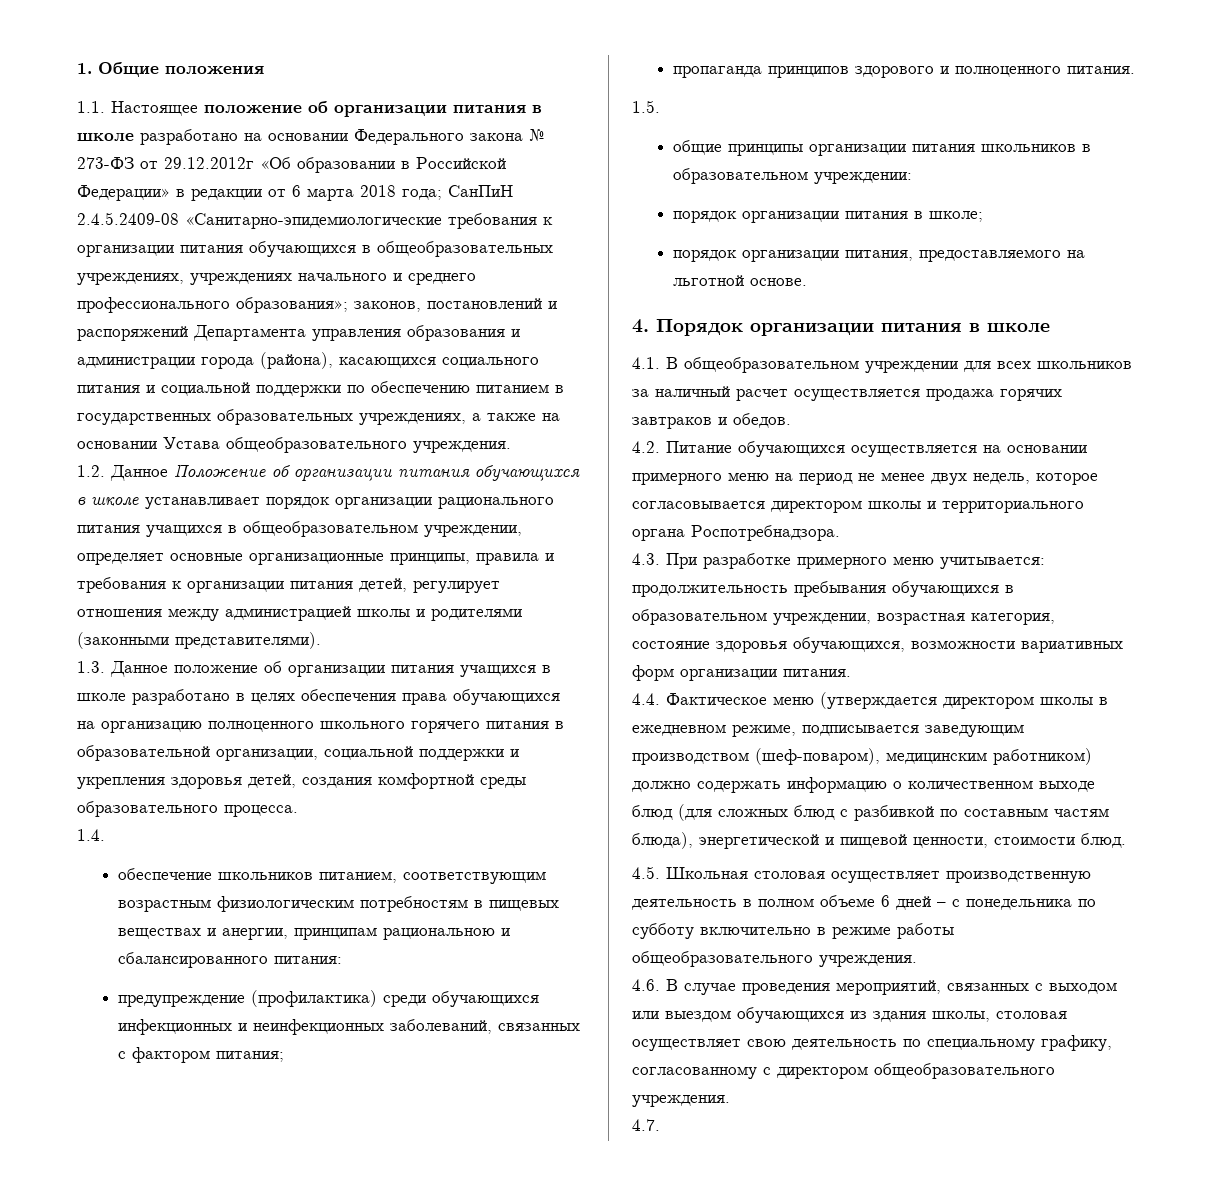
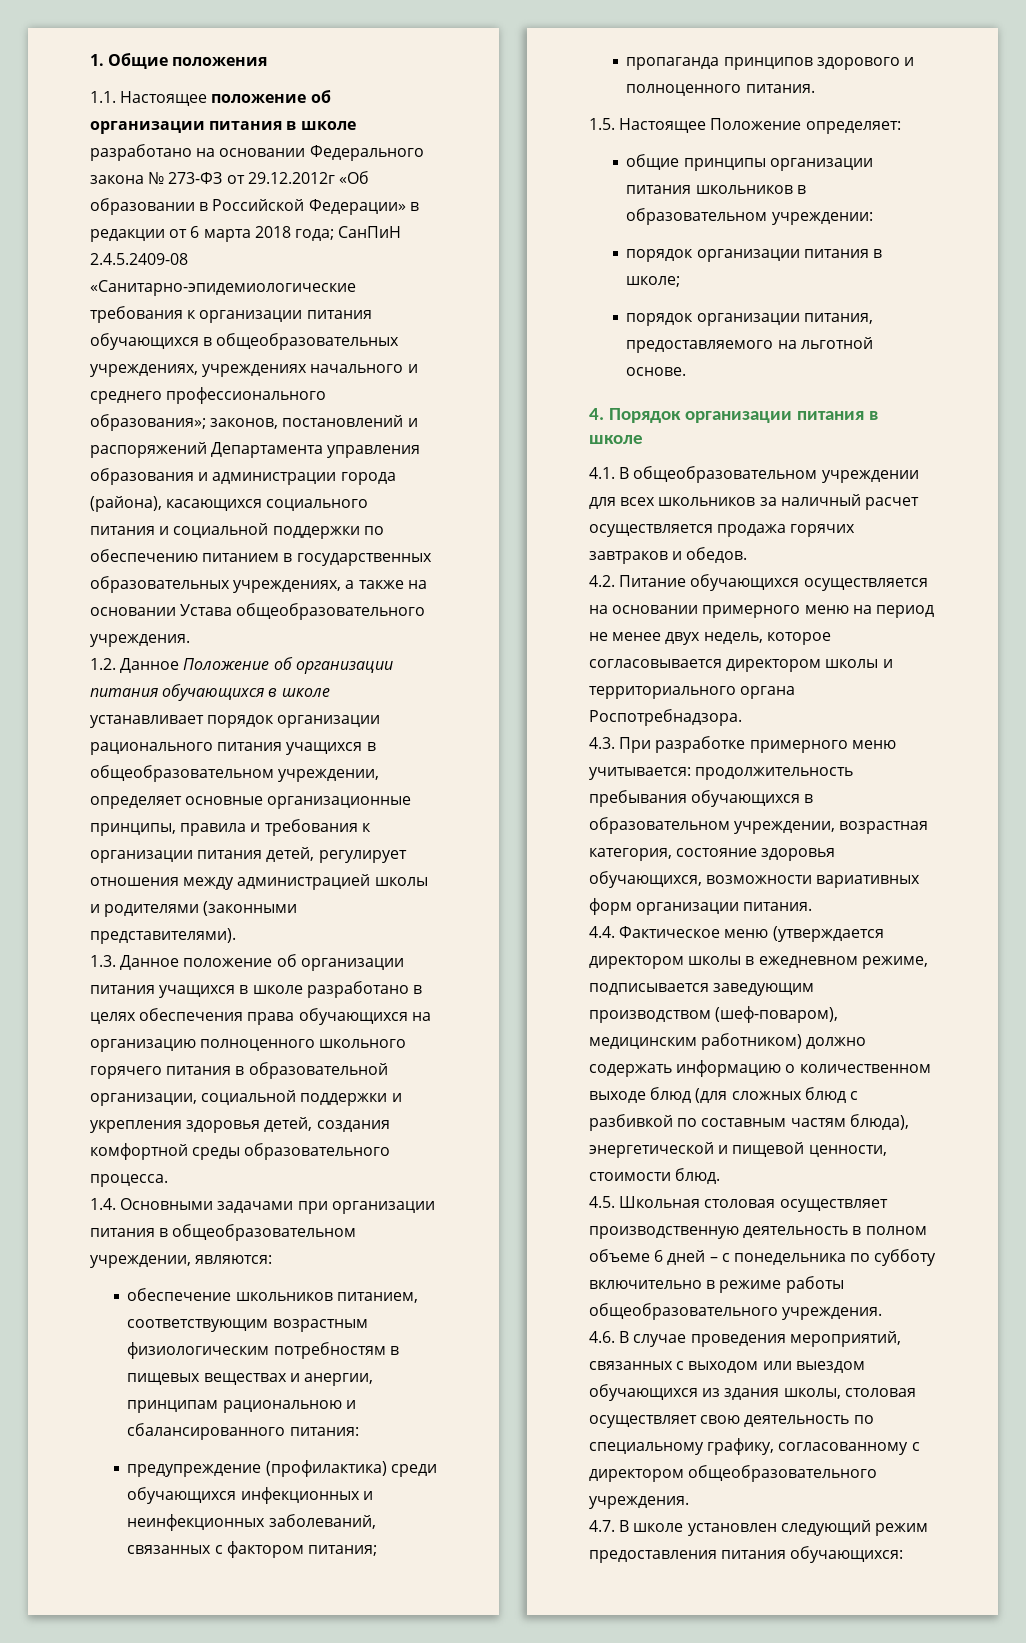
- 1.4.
+ 1.4. Основными задачами при организации питания в общеобразовательном учреждении, являются:
- 1.5.
+ 1.5. Настоящее Положение определяет:
- 4.7.
+ 4.7. В школе установлен следующий режим предоставления питания обучающихся:

